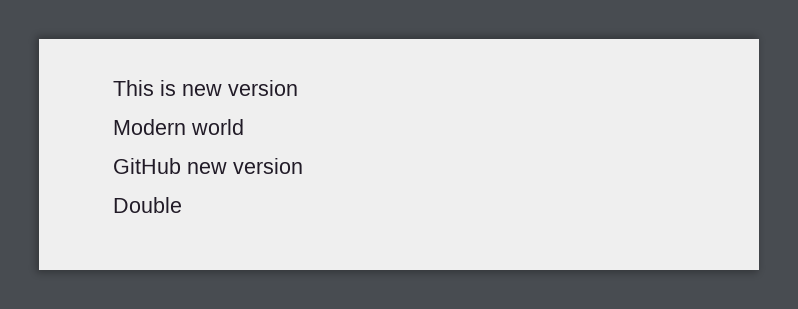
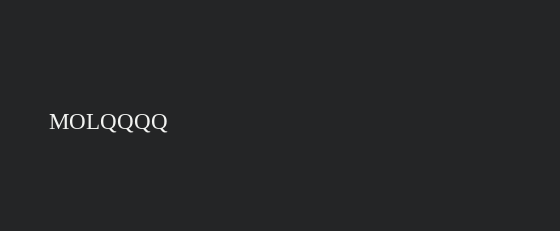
- This is new version
- Modern world
- GitHub new version
- Double
+ MOLQQQQ

